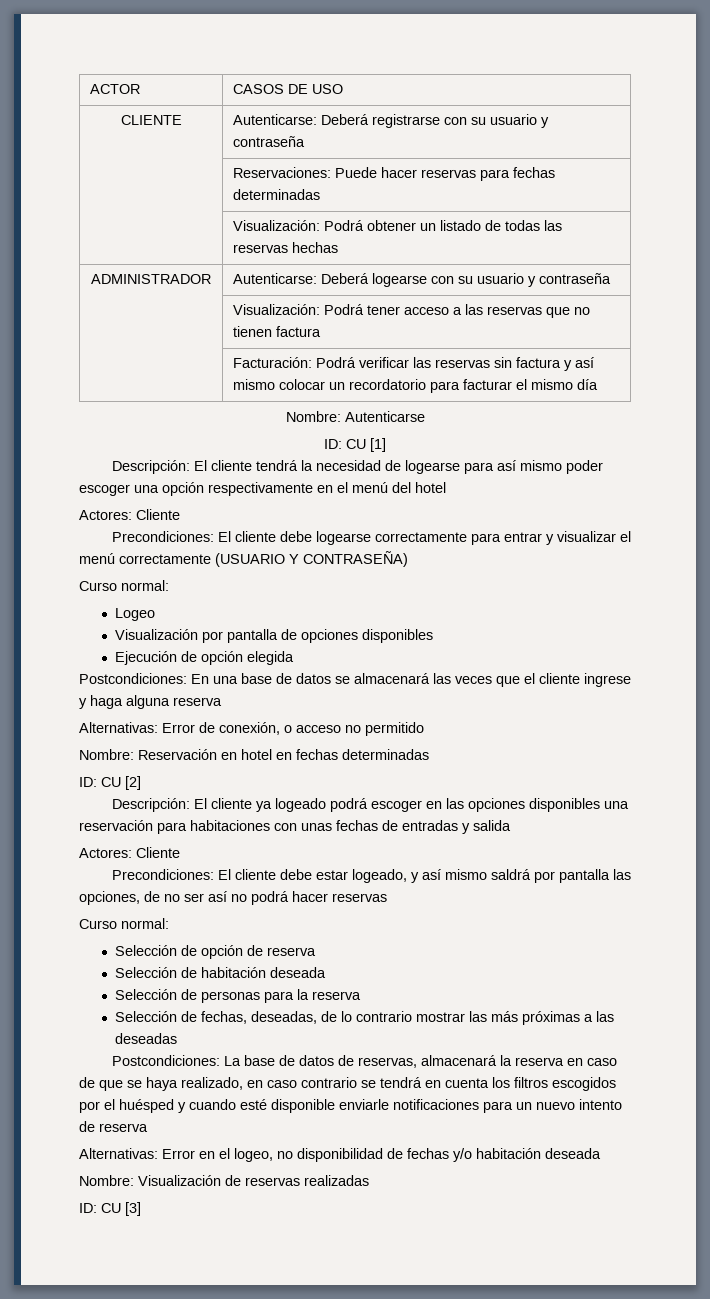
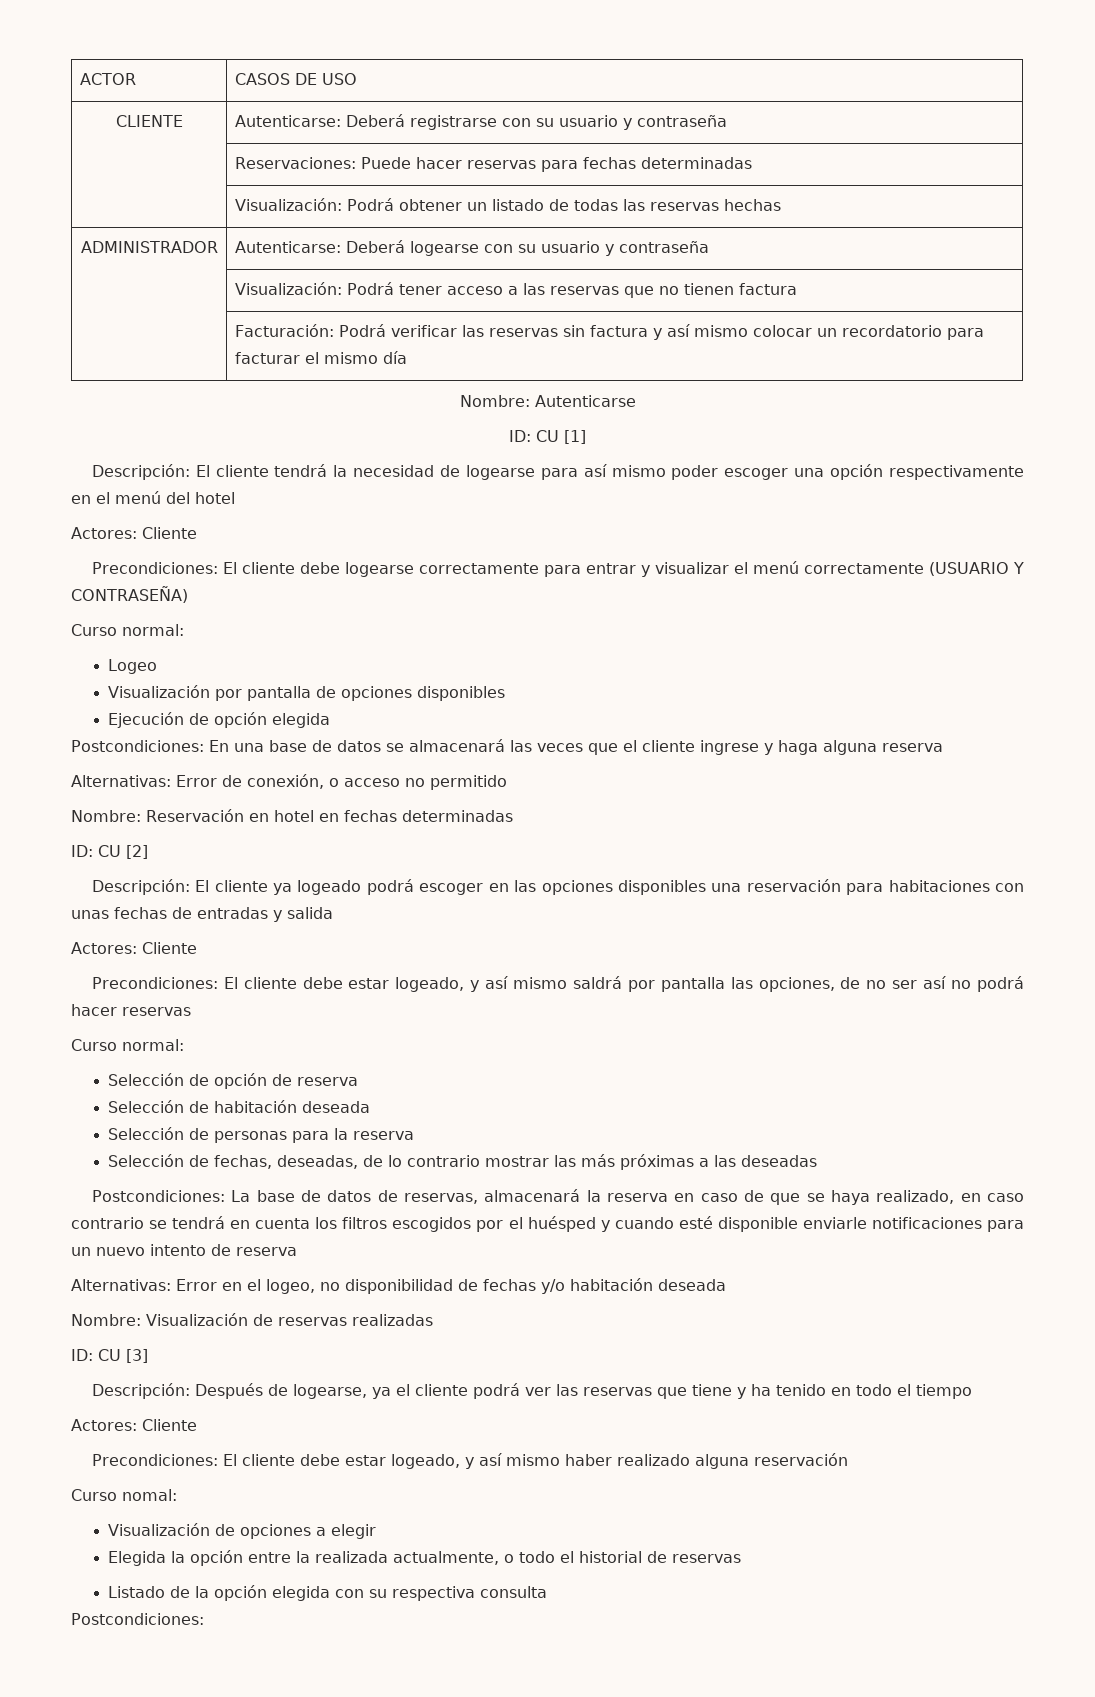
+ Descripción: Después de logearse, ya el cliente podrá ver las reservas que tiene y ha tenido en todo el tiempo
+ Actores: Cliente
+ Precondiciones: El cliente debe estar logeado, y así mismo haber realizado alguna reservación
+ Curso nomal:
+ Visualización de opciones a elegir
+ Elegida la opción entre la realizada actualmente, o todo el historial de reservas
+ Listado de la opción elegida con su respectiva consulta
+ Postcondiciones:

